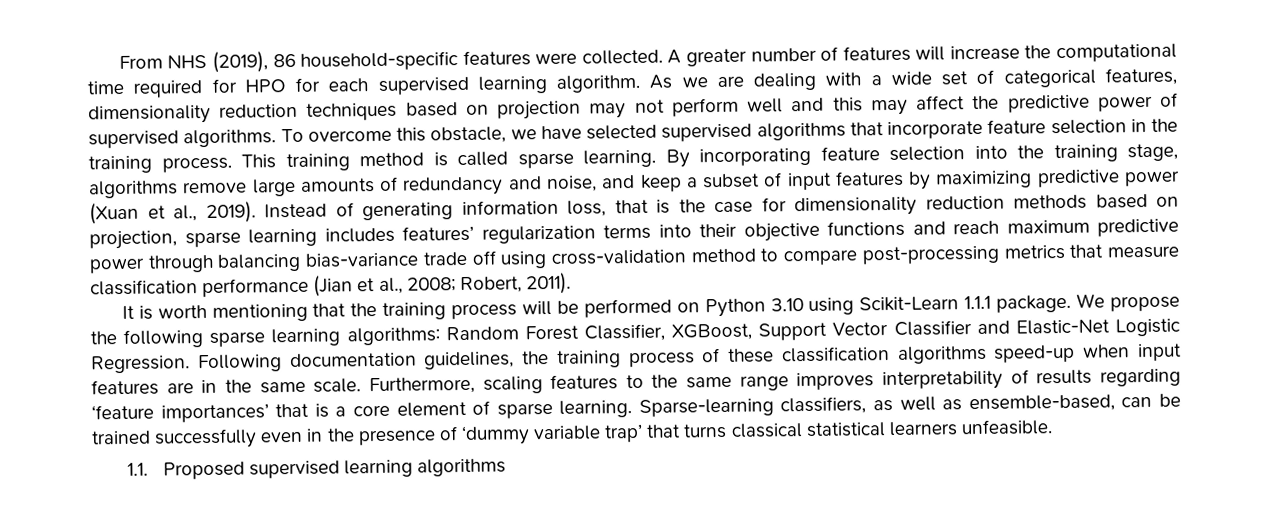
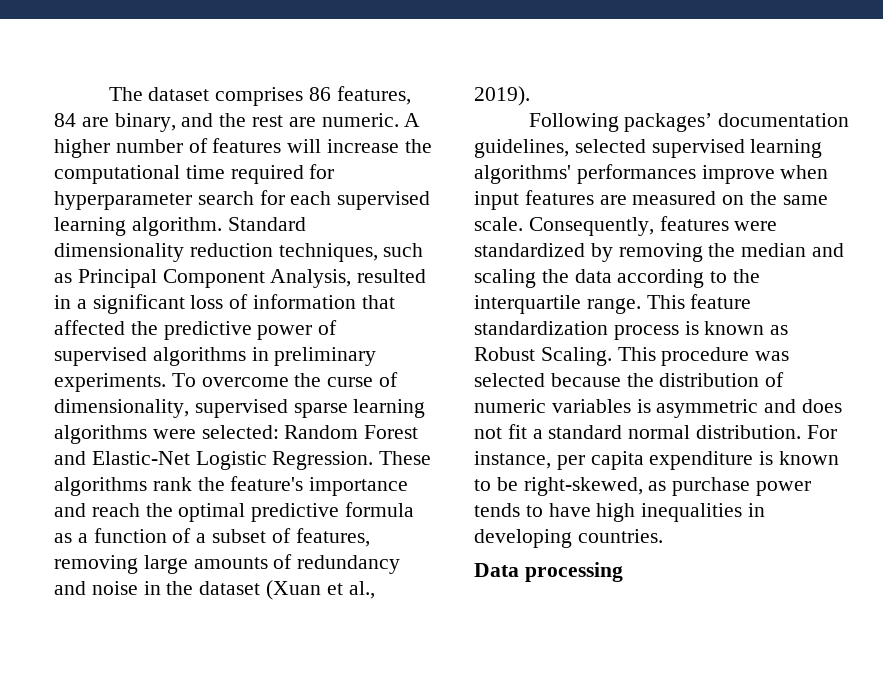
- From NHS (2019), 86 household-specific features were collected. A greater number of features will increase the computational time required for HPO for each supervised learning algorithm.
+ The dataset comprises 86 features, 84 are binary, and the rest are numeric. A higher number of features will increase the computational time required for hyperparameter search for each supervised learning algorithm.
- As we are dealing with a wide set of categorical features, dimensionality reduction techniques based on projection may not perform well and this may affect the predictive power of supervised algorithms. To overcome this obstacle, we have selected supervised algorithms that incorporate feature selection in the training process. This training method is called sparse learning. By incorporating feature selection into the training stage, algorithms remove large amounts of redundancy and noise, and keep a subset of input features by maximizing predictive power (Xuan et al., 2019). Instead of generating information loss, that is the case for dimensionality reduction methods based on projection, sparse learning includes features’ regularization terms into their objective functions and reach maximum predictive power through balancing bias-variance trade off using cross-validation method to compare post-processing metrics that measure classification performance (Jian et al., 2008; Robert, 2011).
- It is worth mentioning that the training process will be performed on Python 3.10 using Scikit-Learn 1.1.1 package. We propose the following sparse learning algorithms: Random Forest Classifier, XGBoost, Support Vector Classifier and Elastic-Net Logistic Regression. Following documentation guidelines, the training process of these classification algorithms speed-up when input features are in the same scale.
+ Standard dimensionality reduction techniques, such as Principal Component Analysis, resulted in a significant loss of information that affected the predictive power of supervised algorithms in preliminary experiments. To overcome the curse of dimensionality, supervised sparse learning algorithms were selected: Random Forest and Elastic-Net Logistic Regression. These algorithms rank the feature's importance and reach the optimal predictive formula as a function of a subset of features, removing large amounts of redundancy and noise in the dataset (Xuan et al., 2019).
+ Following packages’ documentation guidelines, selected supervised learning algorithms' performances improve when input features are measured on the same scale.
- Furthermore, scaling features to the same range improves interpretability of results regarding ‘feature importances’ that is a core element of sparse learning. Sparse-learning classifiers, as well as ensemble-based, can be trained successfully even in the presence of ‘dummy variable trap’ that turns classical statistical learners unfeasible.
- 1.1. Proposed supervised learning algorithms
+ Consequently, features were standardized by removing the median and scaling the data according to the interquartile range. This feature standardization process is known as Robust Scaling. This procedure was selected because the distribution of numeric variables is asymmetric and does not fit a standard normal distribution. For instance, per capita expenditure is known to be right-skewed, as purchase power tends to have high inequalities in developing countries.
+ Data processing

